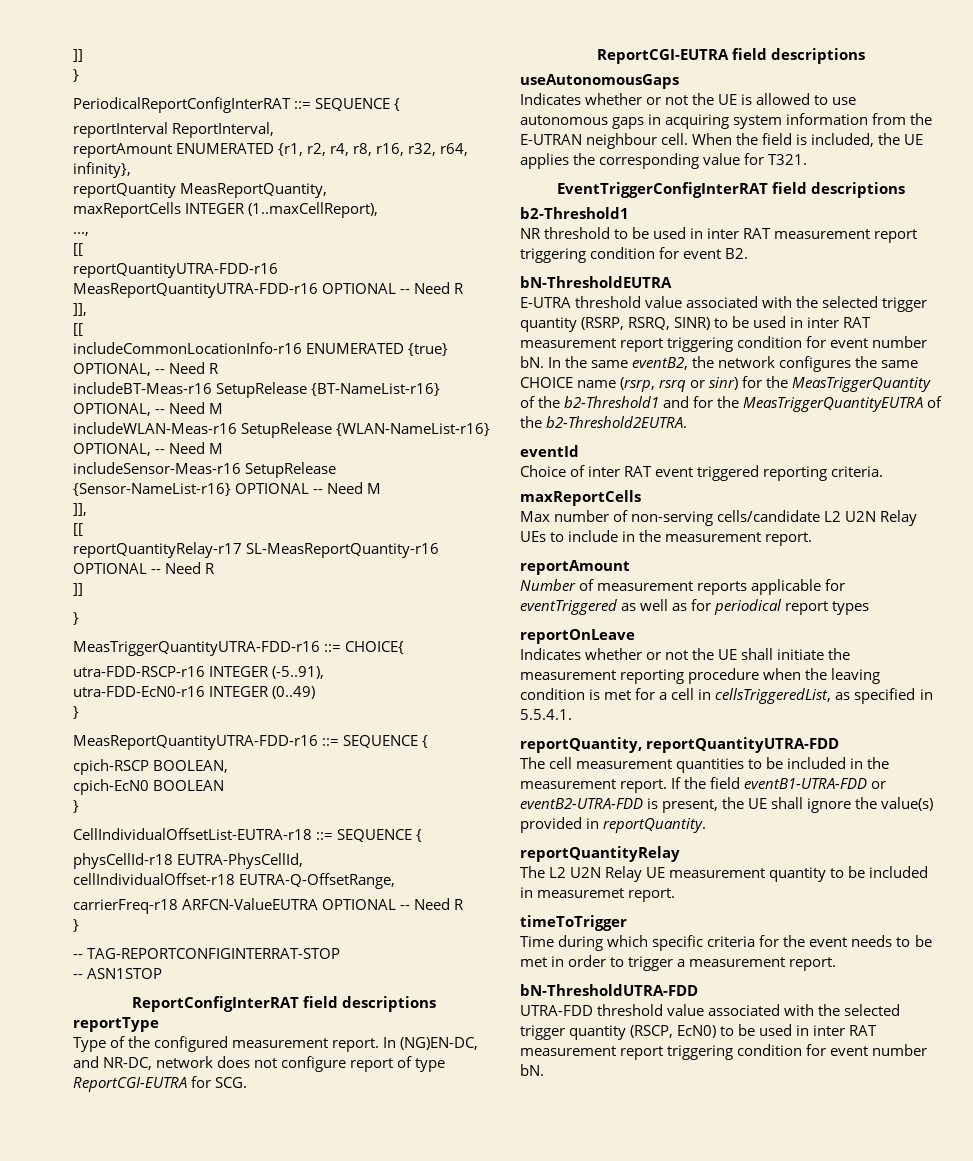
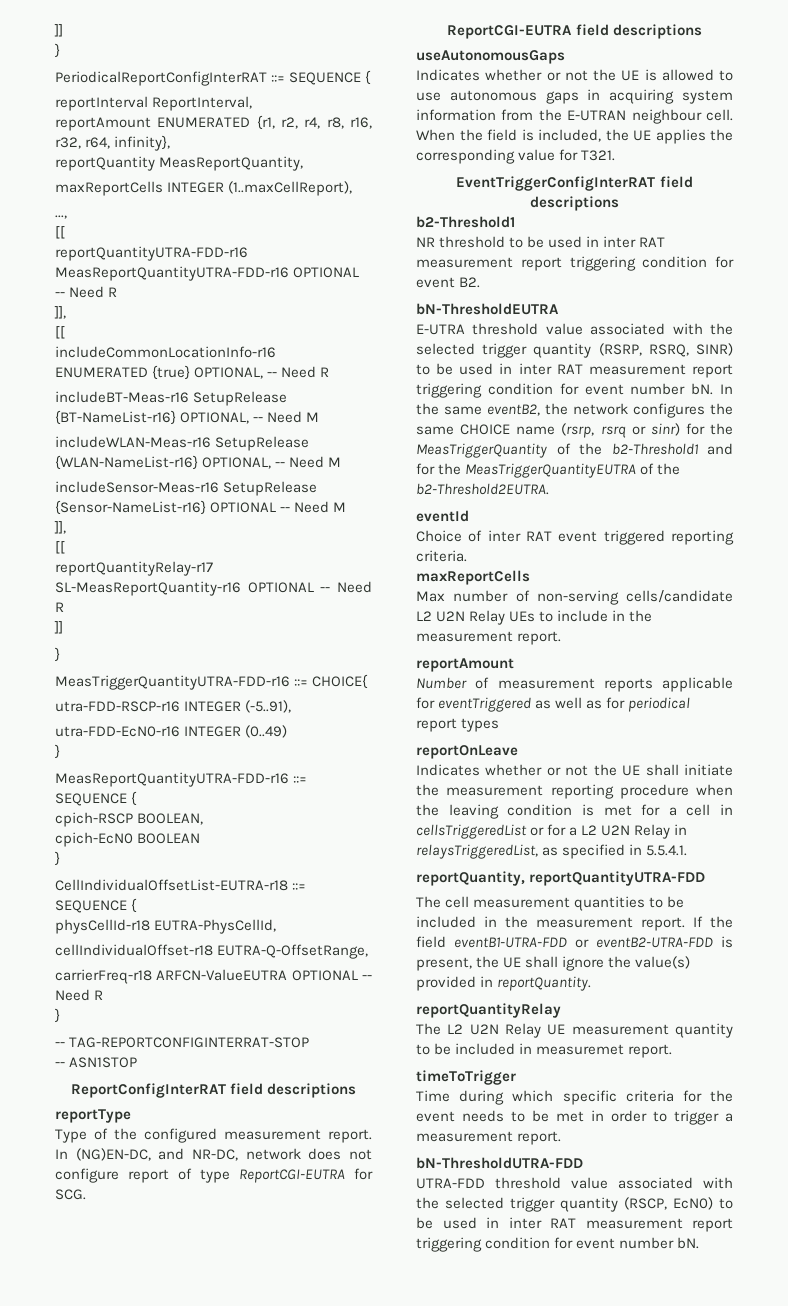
- Indicates whether or not the UE shall initiate the measurement reporting procedure when the leaving condition is met for a cell in cellsTriggeredList, as specified in 5.5.4.1.
+ Indicates whether or not the UE shall initiate the measurement reporting procedure when the leaving condition is met for a cell in cellsTriggeredList or for a L2 U2N Relay in relaysTriggeredList, as specified in 5.5.4.1.

